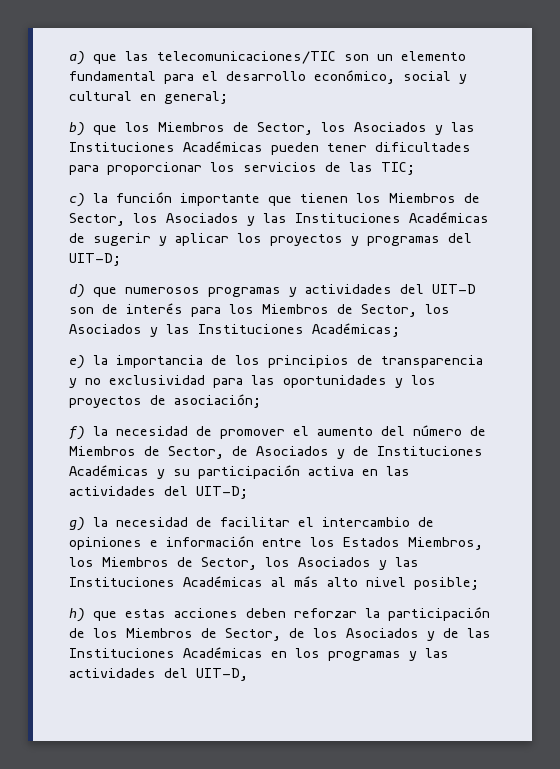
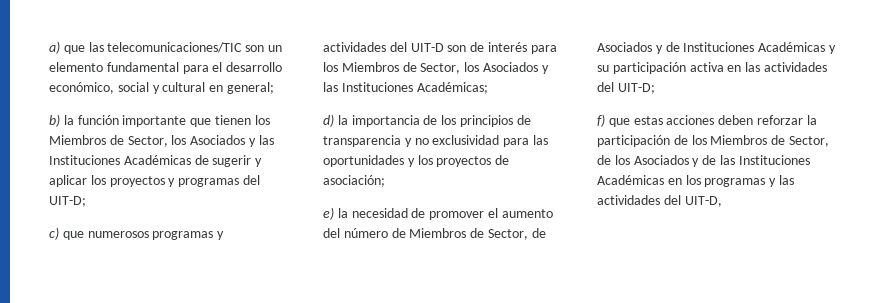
- b) que los Miembros de Sector, los Asociados y las Instituciones Académicas pueden tener dificultades para proporcionar los servicios de las TIC;
- c) la función importante que tienen los Miembros de Sector, los Asociados y las Instituciones Académicas de sugerir y aplicar los proyectos y programas del UIT-D;
+ b) la función importante que tienen los Miembros de Sector, los Asociados y las Instituciones Académicas de sugerir y aplicar los proyectos y programas del UIT-D;
- d) que numerosos programas y actividades del UIT-D son de interés para los Miembros de Sector, los Asociados y las Instituciones Académicas;
+ c) que numerosos programas y actividades del UIT-D son de interés para los Miembros de Sector, los Asociados y las Instituciones Académicas;
- e) la importancia de los principios de transparencia y no exclusividad para las oportunidades y los proyectos de asociación;
+ d) la importancia de los principios de transparencia y no exclusividad para las oportunidades y los proyectos de asociación;
- f) la necesidad de promover el aumento del número de Miembros de Sector, de Asociados y de Instituciones Académicas y su participación activa en las actividades del UIT-D;
+ e) la necesidad de promover el aumento del número de Miembros de Sector, de Asociados y de Instituciones Académicas y su participación activa en las actividades del UIT-D;
- g) la necesidad de facilitar el intercambio de opiniones e información entre los Estados Miembros, los Miembros de Sector, los Asociados y las Instituciones Académicas al más alto nivel posible;
- h) que estas acciones deben reforzar la participación de los Miembros de Sector, de los Asociados y de las Instituciones Académicas en los programas y las actividades del UIT-D,
+ f) que estas acciones deben reforzar la participación de los Miembros de Sector, de los Asociados y de las Instituciones Académicas en los programas y las actividades del UIT-D,

